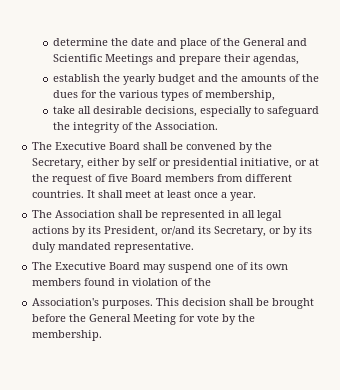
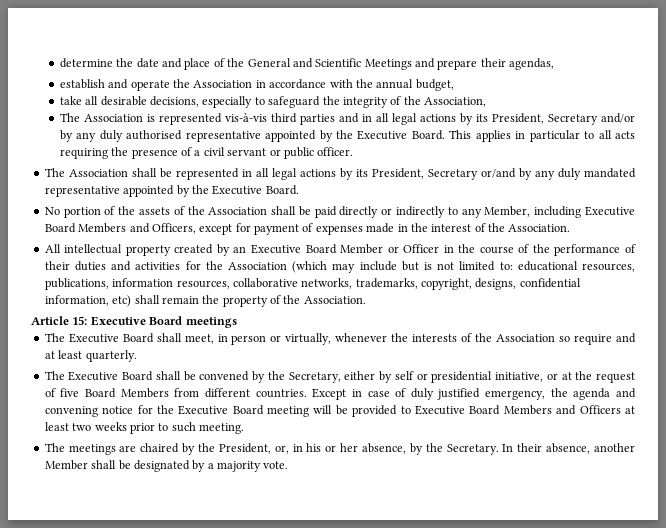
- establish the yearly budget and the amounts of the dues for the various types of membership,
+ establish and operate the Association in accordance with the annual budget,
- take all desirable decisions, especially to safeguard the integrity of the Association.
+ take all desirable decisions, especially to safeguard the integrity of the Association,
+ The Association is represented vis-à-vis third parties and in all legal actions by its President, Secretary and/or by any duly authorised representative appointed by the Executive Board. This applies in particular to all acts requiring the presence of a civil servant or public officer.
+ The Association shall be represented in all legal actions by its President, Secretary or/and by any duly mandated representative appointed by the Executive Board.
+ No portion of the assets of the Association shall be paid directly or indirectly to any Member, including Executive Board Members and Officers, except for payment of expenses made in the interest of the Association.
+ All intellectual property created by an Executive Board Member or Officer in the course of the performance of their duties and activities for the Association (which may include but is not limited to: educational resources, publications, information resources, collaborative networks, trademarks, copyright, designs, confidential information, etc) shall remain the property of the Association.
+ Article 15: Executive Board meetings
+ The Executive Board shall meet, in person or virtually, whenever the interests of the Association so require and at least quarterly.
- The Executive Board shall be convened by the Secretary, either by self or presidential initiative, or at the request of five Board members from different countries.
+ The Executive Board shall be convened by the Secretary, either by self or presidential initiative, or at the request of five Board Members from different countries.
- It shall meet at least once a year.
- The Association shall be represented in all legal actions by its President, or/and its Secretary, or by its duly mandated representative.
- The Executive Board may suspend one of its own members found in violation of the
- Association's purposes. This decision shall be brought before the General Meeting for vote by the membership.
+ Except in case of duly justified emergency, the agenda and convening notice for the Executive Board meeting will be provided to Executive Board Members and Officers at least two weeks prior to such meeting.
+ The meetings are chaired by the President, or, in his or her absence, by the Secretary. In their absence, another Member shall be designated by a majority vote.

